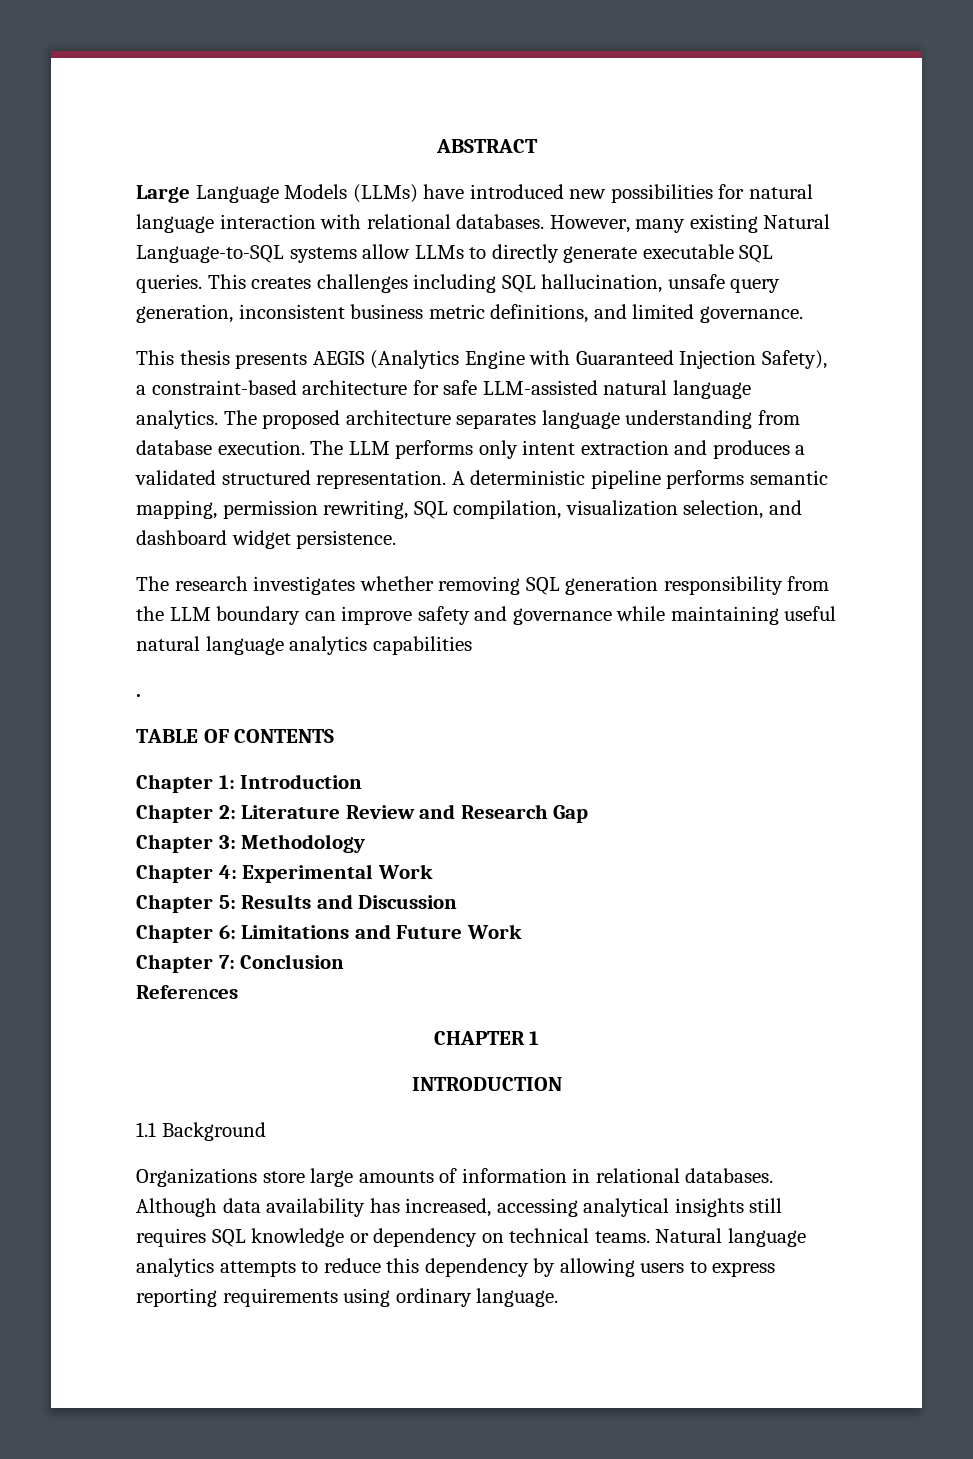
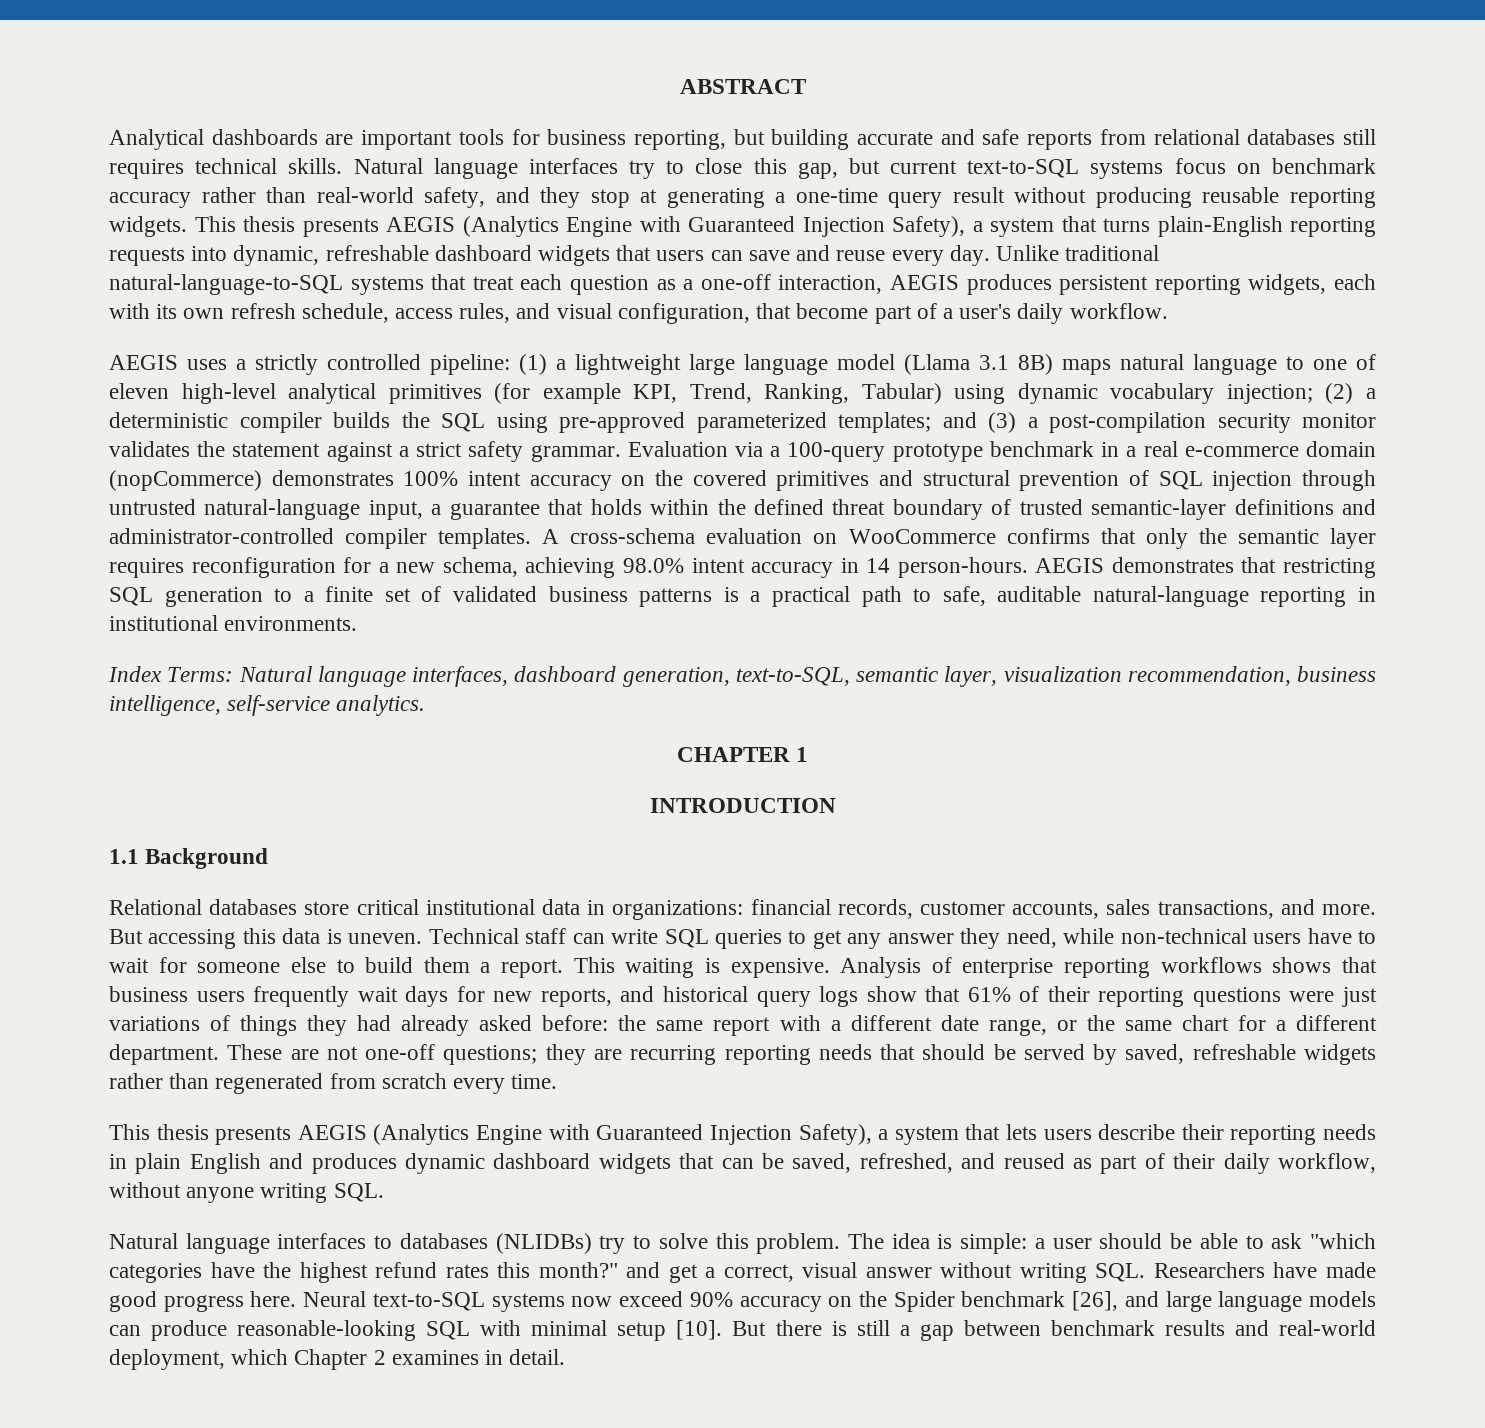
- Large Language Models (LLMs) have introduced new possibilities for natural language interaction with relational databases. However, many existing Natural Language-to-SQL systems allow LLMs to directly generate executable SQL queries. This creates challenges including SQL hallucination, unsafe query generation, inconsistent business metric definitions, and limited governance.
+ Analytical dashboards are important tools for business reporting, but building accurate and safe reports from relational databases still requires technical skills. Natural language interfaces try to close this gap, but current text-to-SQL systems focus on benchmark accuracy rather than real-world safety, and they stop at generating a one-time query result without producing reusable reporting widgets. This thesis presents AEGIS (Analytics Engine with Guaranteed Injection Safety), a system that turns plain-English reporting requests into dynamic, refreshable dashboard widgets that users can save and reuse every day. Unlike traditional natural-language-to-SQL systems that treat each question as a one-off interaction, AEGIS produces persistent reporting widgets, each with its own refresh schedule, access rules, and visual configuration, that become part of a user's daily workflow.
+ AEGIS uses a strictly controlled pipeline: (1) a lightweight large language model (Llama 3.1 8B) maps natural language to one of eleven high-level analytical primitives (for example KPI, Trend, Ranking, Tabular) using dynamic vocabulary injection; (2) a deterministic compiler builds the SQL using pre-approved parameterized templates; and (3) a post-compilation security monitor validates the statement against a strict safety grammar. Evaluation via a 100-query prototype benchmark in a real e-commerce domain (nopCommerce) demonstrates 100% intent accuracy on the covered primitives and structural prevention of SQL injection through untrusted natural-language input, a guarantee that holds within the defined threat boundary of trusted semantic-layer definitions and administrator-controlled compiler templates. A cross-schema evaluation on WooCommerce confirms that only the semantic layer requires reconfiguration for a new schema, achieving 98.0% intent accuracy in 14 person-hours. AEGIS demonstrates that restricting SQL generation to a finite set of validated business patterns is a practical path to safe, auditable natural-language reporting in institutional environments.
+ Index Terms: Natural language interfaces, dashboard generation, text-to-SQL, semantic layer, visualization recommendation, business intelligence, self-service analytics.
+ CHAPTER 1
+ INTRODUCTION
+ 1.1 Background
+ Relational databases store critical institutional data in organizations: financial records, customer accounts, sales transactions, and more. But accessing this data is uneven. Technical staff can write SQL queries to get any answer they need, while non-technical users have to wait for someone else to build them a report. This waiting is expensive. Analysis of enterprise reporting workflows shows that business users frequently wait days for new reports, and historical query logs show that 61% of their reporting questions were just variations of things they had already asked before: the same report with a different date range, or the same chart for a different department. These are not one-off questions; they are recurring reporting needs that should be served by saved, refreshable widgets rather than regenerated from scratch every time.
- This thesis presents AEGIS (Analytics Engine with Guaranteed Injection Safety), a constraint-based architecture for safe LLM-assisted natural language analytics. The proposed architecture separates language understanding from database execution. The LLM performs only intent extraction and produces a validated structured representation. A deterministic pipeline performs semantic mapping, permission rewriting, SQL compilation, visualization selection, and dashboard widget persistence.
- The research investigates whether removing SQL generation responsibility from the LLM boundary can improve safety and governance while maintaining useful natural language analytics capabilities
- .
- TABLE OF CONTENTS
- Chapter 1: Introduction
- Chapter 2: Literature Review and Research Gap
- Chapter 3: Methodology
- Chapter 4: Experimental Work
- Chapter 5: Results and Discussion
- Chapter 6: Limitations and Future Work
- Chapter 7: Conclusion
- References
- CHAPTER 1
- INTRODUCTION
- 1.1 Background
- Organizations store large amounts of information in relational databases. Although data availability has increased, accessing analytical insights still requires SQL knowledge or dependency on technical teams. Natural language analytics attempts to reduce this dependency by allowing users to express reporting requirements using ordinary language.
+ This thesis presents AEGIS (Analytics Engine with Guaranteed Injection Safety), a system that lets users describe their reporting needs in plain English and produces dynamic dashboard widgets that can be saved, refreshed, and reused as part of their daily workflow, without anyone writing SQL.
+ Natural language interfaces to databases (NLIDBs) try to solve this problem. The idea is simple: a user should be able to ask "which categories have the highest refund rates this month?" and get a correct, visual answer without writing SQL. Researchers have made good progress here. Neural text-to-SQL systems now exceed 90% accuracy on the Spider benchmark [26], and large language models can produce reasonable-looking SQL with minimal setup [10]. But there is still a gap between benchmark results and real-world deployment, which Chapter 2 examines in detail.

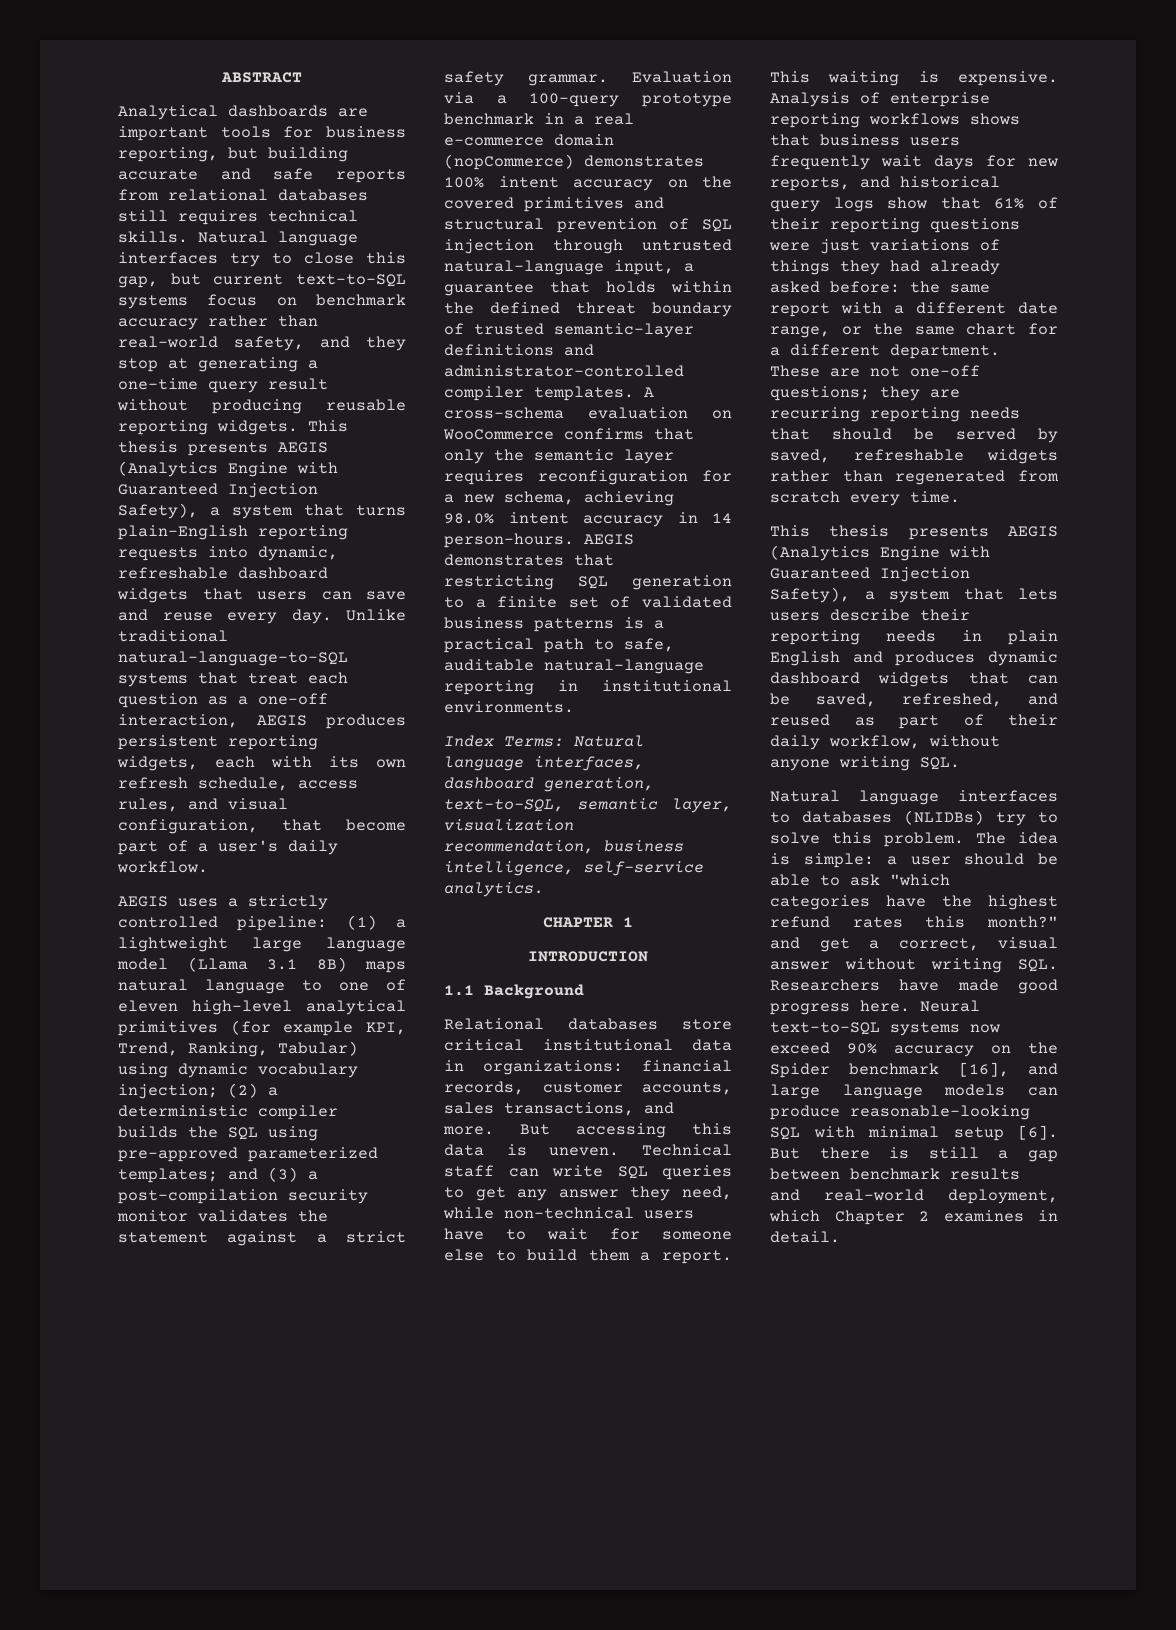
- Neural text-to-SQL systems now exceed 90% accuracy on the Spider benchmark [26], and large language models can produce reasonable-looking SQL with minimal setup [10].
+ Neural text-to-SQL systems now exceed 90% accuracy on the Spider benchmark [16], and large language models can produce reasonable-looking SQL with minimal setup [6].

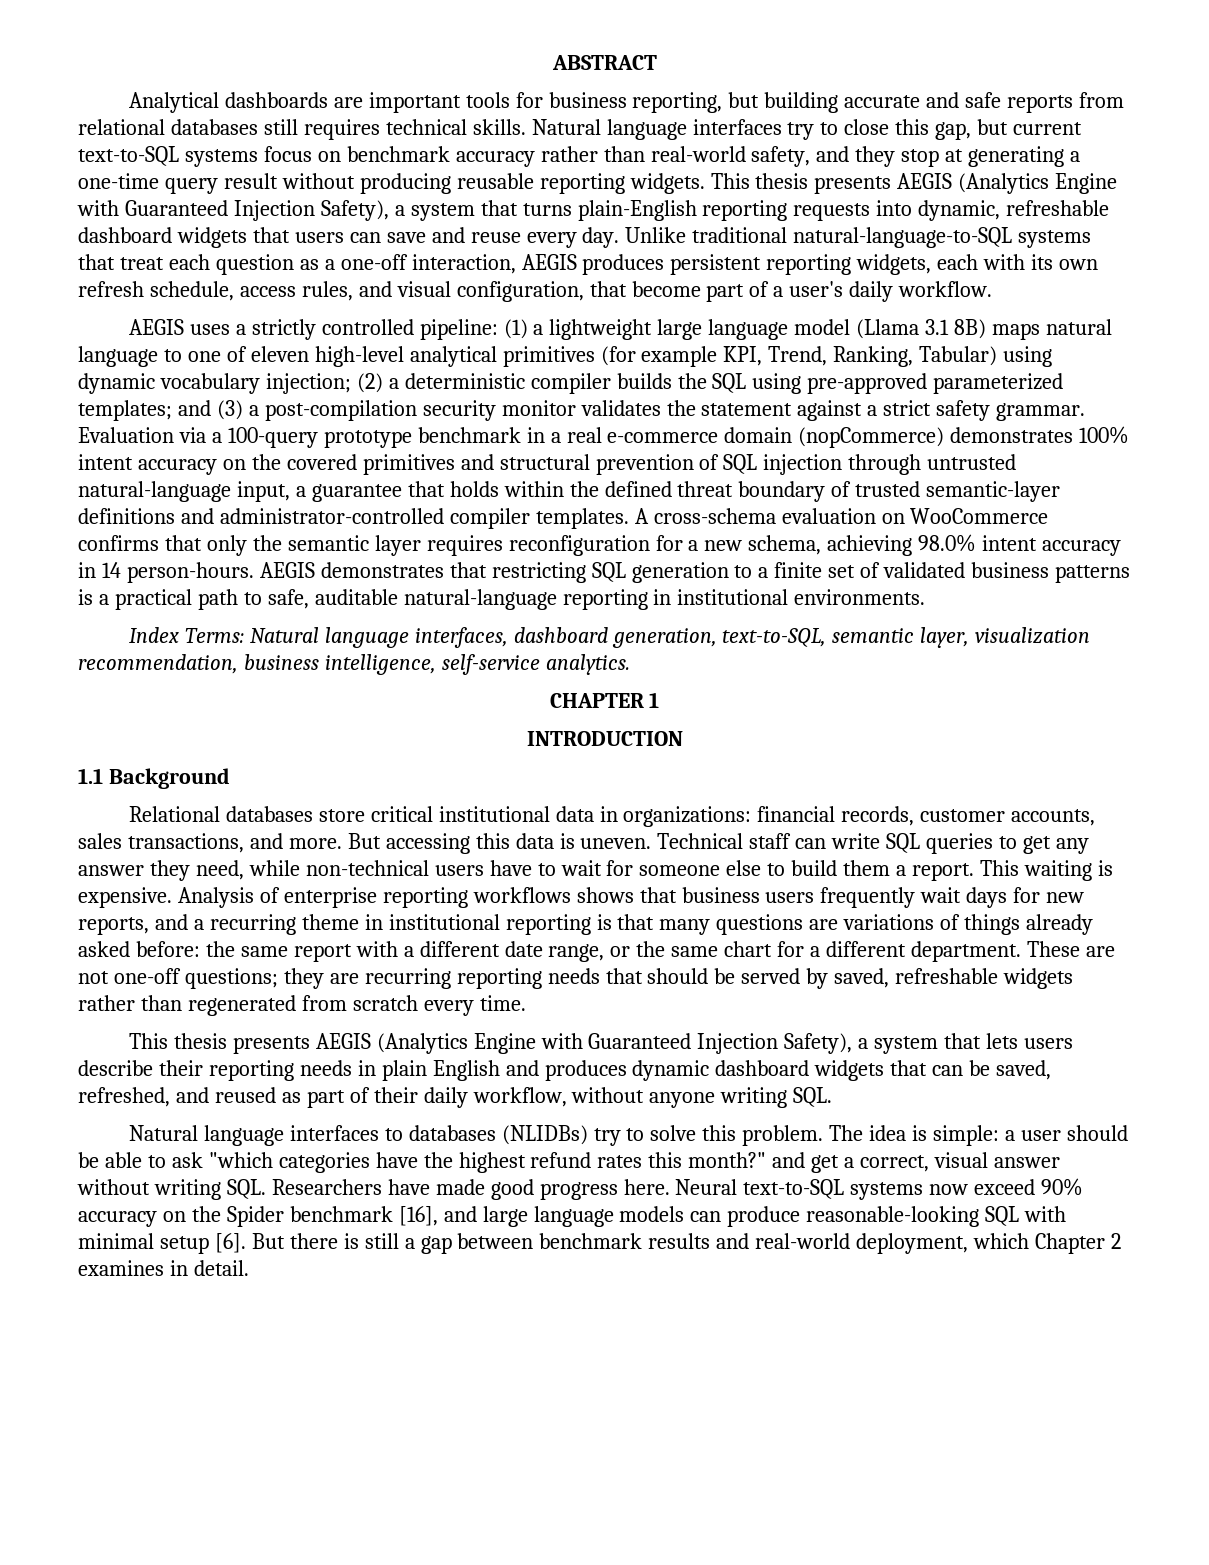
- Analysis of enterprise reporting workflows shows that business users frequently wait days for new reports, and historical query logs show that 61% of their reporting questions were just variations of things they had already asked before: the same report with a different date range, or the same chart for a different department.
+ Analysis of enterprise reporting workflows shows that business users frequently wait days for new reports, and a recurring theme in institutional reporting is that many questions are variations of things already asked before: the same report with a different date range, or the same chart for a different department.

